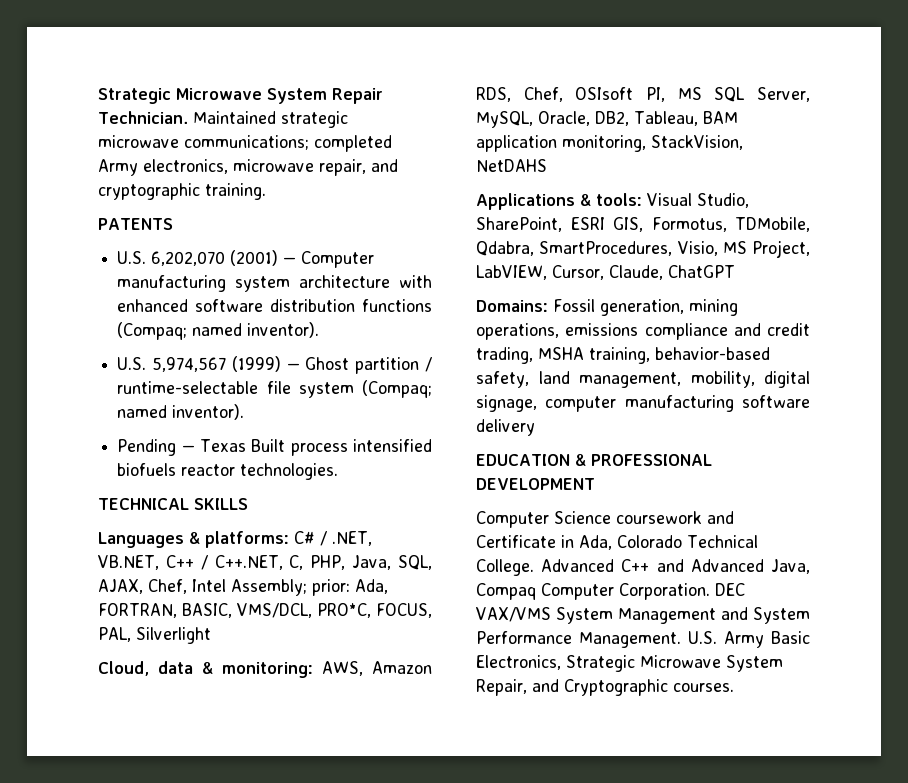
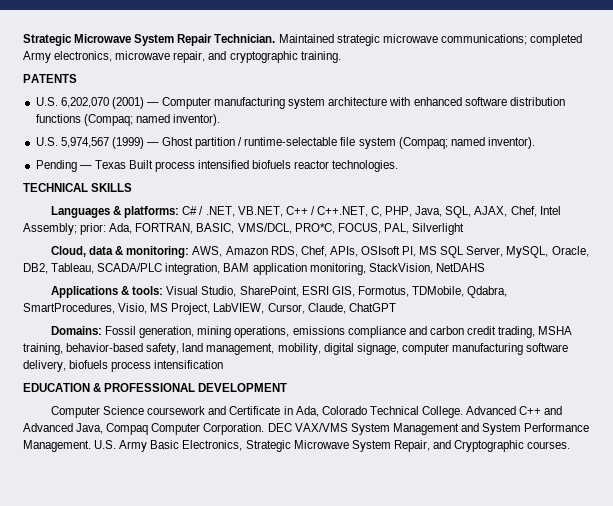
- Cloud, data & monitoring: AWS, Amazon RDS, Chef, OSIsoft PI, MS SQL Server, MySQL, Oracle, DB2, Tableau, BAM application monitoring, StackVision, NetDAHS
+ Cloud, data & monitoring: AWS, Amazon RDS, Chef, APIs, OSIsoft PI, MS SQL Server, MySQL, Oracle, DB2, Tableau, SCADA/PLC integration, BAM application monitoring, StackVision, NetDAHS
- Domains: Fossil generation, mining operations, emissions compliance and credit trading, MSHA training, behavior-based safety, land management, mobility, digital signage, computer manufacturing software delivery
+ Domains: Fossil generation, mining operations, emissions compliance and carbon credit trading, MSHA training, behavior-based safety, land management, mobility, digital signage, computer manufacturing software delivery, biofuels process intensification

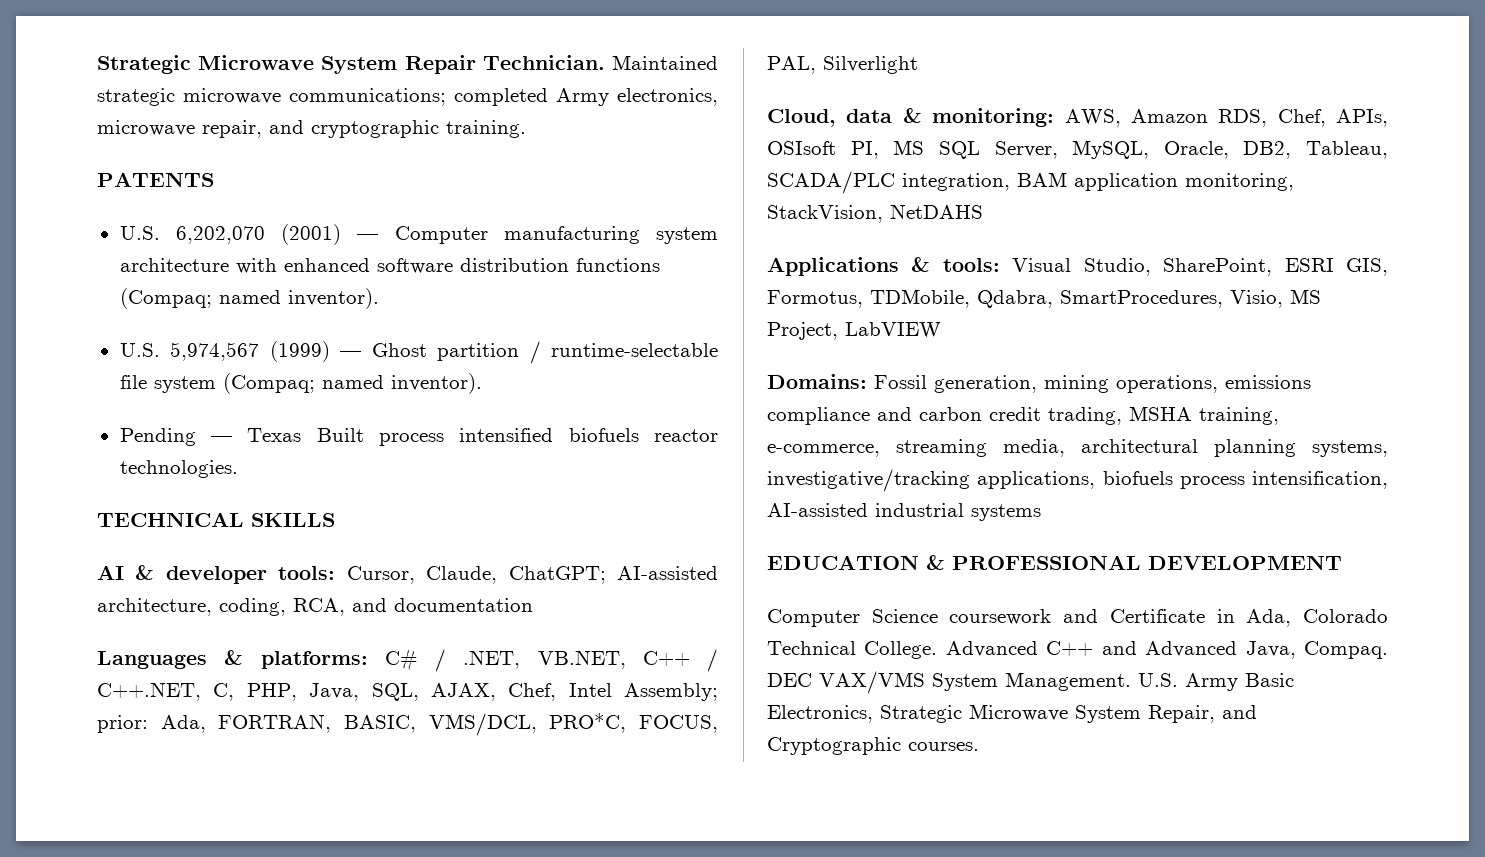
+ AI & developer tools: Cursor, Claude, ChatGPT; AI-assisted architecture, coding, RCA, and documentation
- Applications & tools: Visual Studio, SharePoint, ESRI GIS, Formotus, TDMobile, Qdabra, SmartProcedures, Visio, MS Project, LabVIEW, Cursor, Claude, ChatGPT
+ Applications & tools: Visual Studio, SharePoint, ESRI GIS, Formotus, TDMobile, Qdabra, SmartProcedures, Visio, MS Project, LabVIEW
- Domains: Fossil generation, mining operations, emissions compliance and carbon credit trading, MSHA training, behavior-based safety, land management, mobility, digital signage, computer manufacturing software delivery, biofuels process intensification
+ Domains: Fossil generation, mining operations, emissions compliance and carbon credit trading, MSHA training, e-commerce, streaming media, architectural planning systems, investigative/tracking applications, biofuels process intensification, AI-assisted industrial systems
- Advanced C++ and Advanced Java, Compaq Computer Corporation. DEC VAX/VMS System Management and System Performance Management.
+ Advanced C++ and Advanced Java, Compaq. DEC VAX/VMS System Management.

